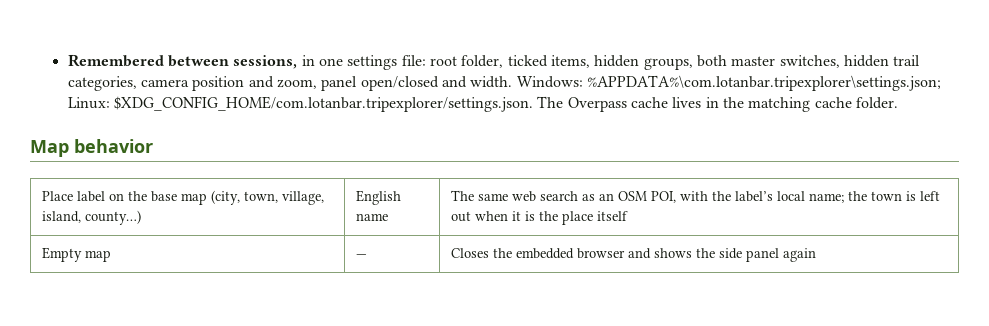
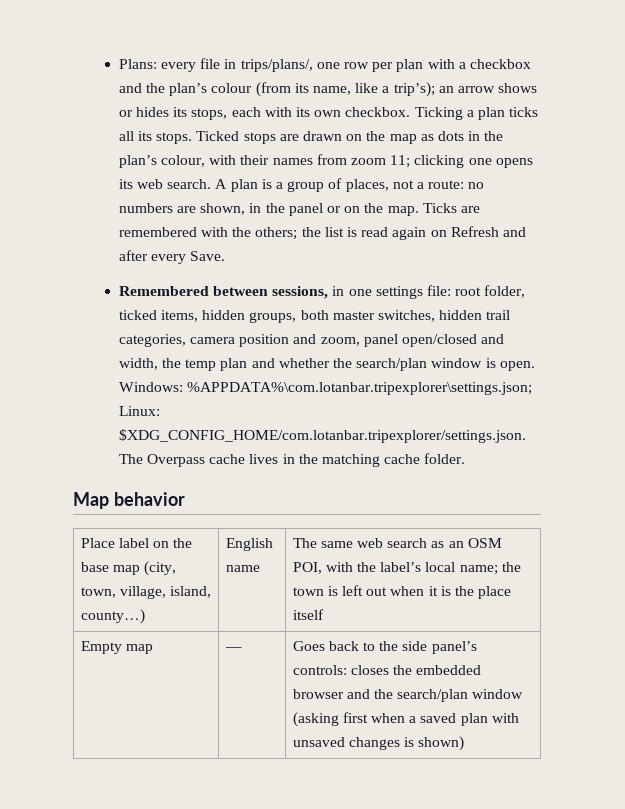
+ Plans: every file in trips/plans/, one row per plan with a checkbox and the plan’s colour (from its name, like a trip’s); an arrow shows or hides its stops, each with its own checkbox. Ticking a plan ticks all its stops. Ticked stops are drawn on the map as dots in the plan’s colour, with their names from zoom 11; clicking one opens its web search. A plan is a group of places, not a route: no numbers are shown, in the panel or on the map. Ticks are remembered with the others; the list is read again on Refresh and after every Save.
- Remembered between sessions, in one settings file: root folder, ticked items, hidden groups, both master switches, hidden trail categories, camera position and zoom, panel open/closed and width.
+ Remembered between sessions, in one settings file: root folder, ticked items, hidden groups, both master switches, hidden trail categories, camera position and zoom, panel open/closed and width, the temp plan and whether the search/plan window is open.
- Empty map | — | Closes the embedded browser and shows the side panel again
+ Empty map | — | Goes back to the side panel’s controls: closes the embedded browser and the search/plan window (asking first when a saved plan with unsaved changes is shown)

